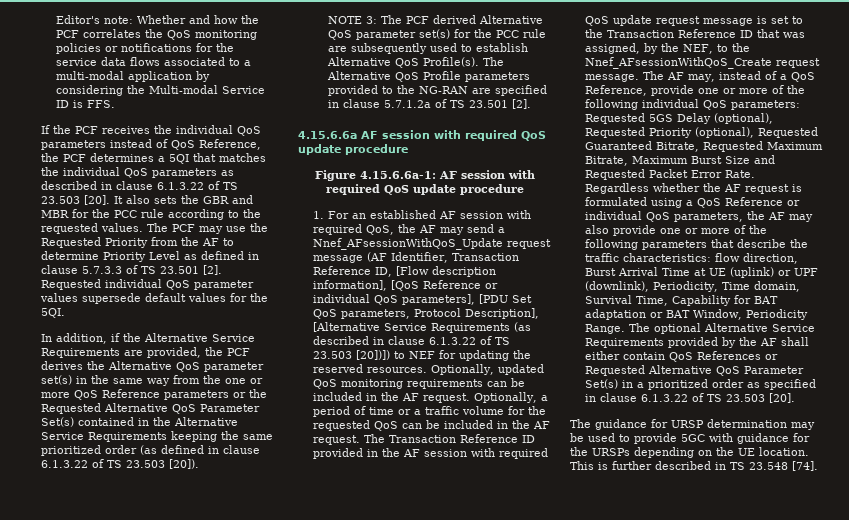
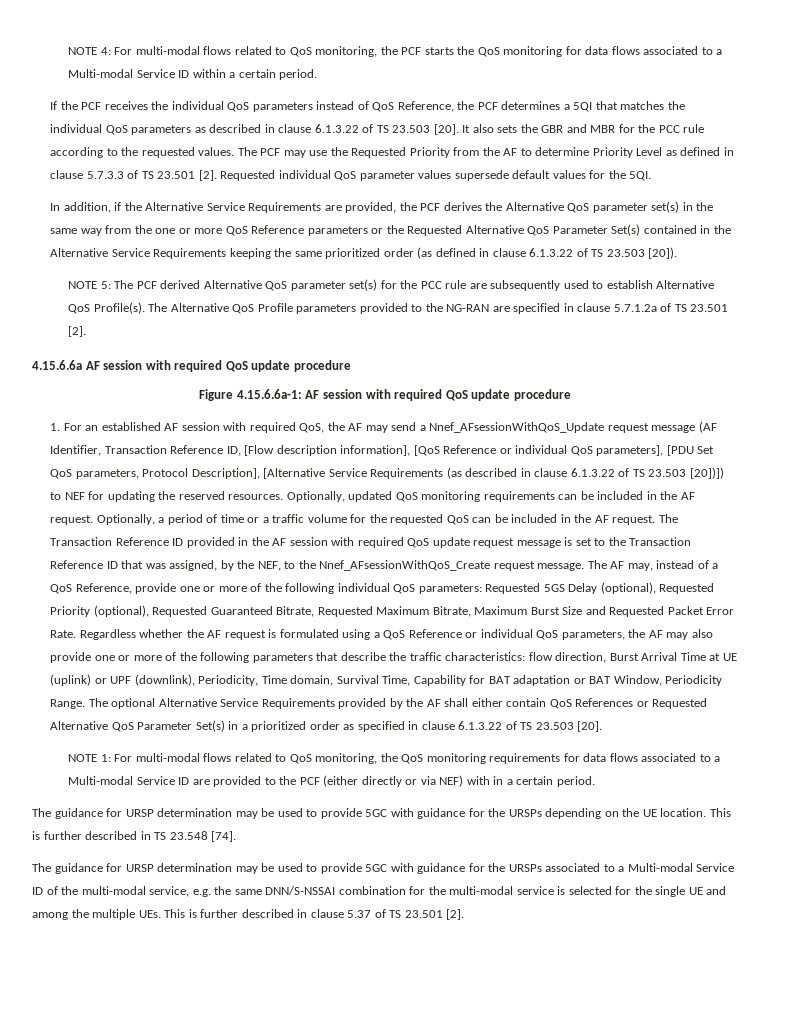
- Editor's note: Whether and how the PCF correlates the QoS monitoring policies or notifications for the service data flows associated to a multi-modal application by considering the Multi-modal Service ID is FFS.
+ NOTE 4: For multi-modal flows related to QoS monitoring, the PCF starts the QoS monitoring for data flows associated to a Multi-modal Service ID within a certain period.
- NOTE 3: The PCF derived Alternative QoS parameter set(s) for the PCC rule are subsequently used to establish Alternative QoS Profile(s).
+ NOTE 5: The PCF derived Alternative QoS parameter set(s) for the PCC rule are subsequently used to establish Alternative QoS Profile(s).
+ NOTE 1: For multi-modal flows related to QoS monitoring, the QoS monitoring requirements for data flows associated to a Multi-modal Service ID are provided to the PCF (either directly or via NEF) with in a certain period.
+ The guidance for URSP determination may be used to provide 5GC with guidance for the URSPs associated to a Multi-modal Service ID of the multi-modal service, e.g. the same DNN/S-NSSAI combination for the multi-modal service is selected for the single UE and among the multiple UEs. This is further described in clause 5.37 of TS 23.501 [2].

